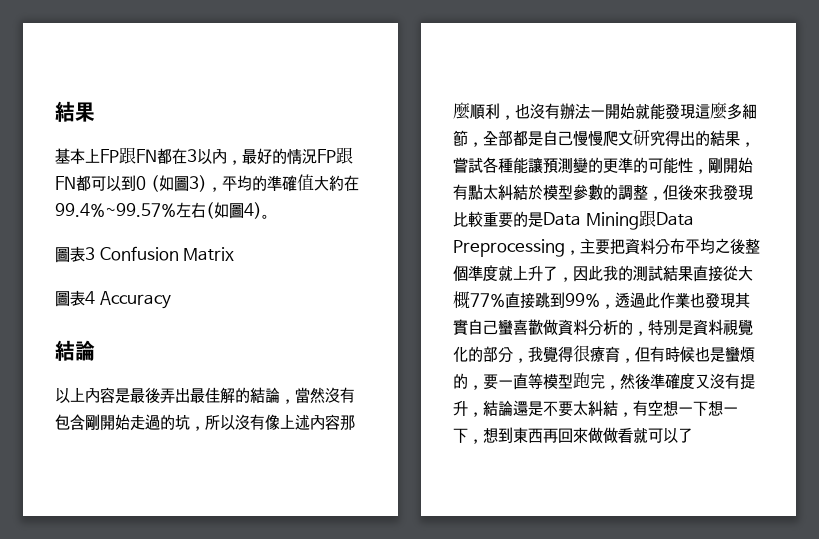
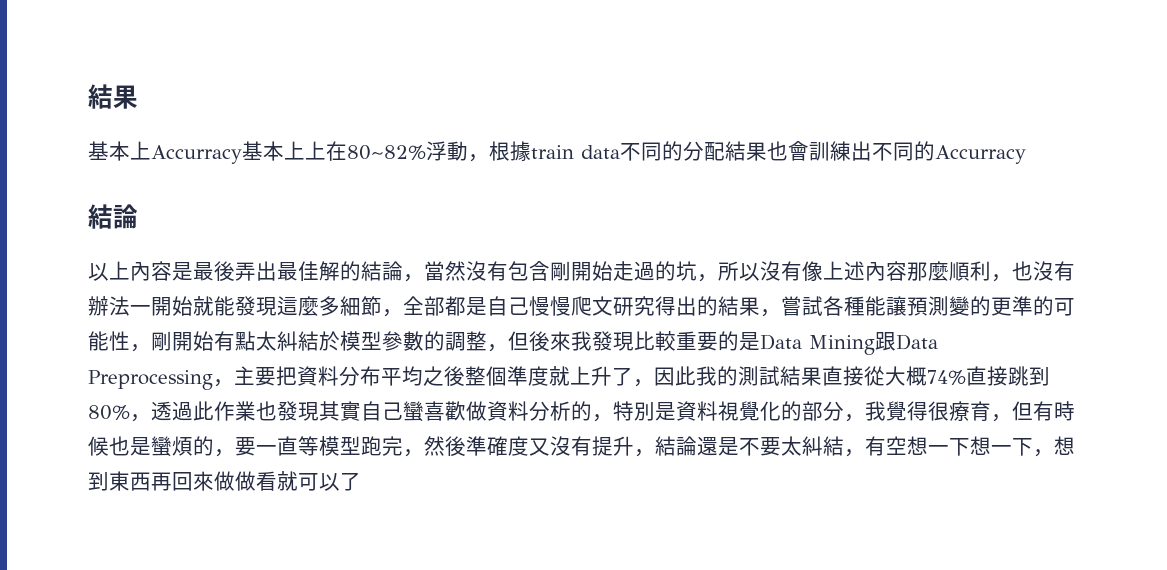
- 基本上FP跟FN都在3以內，最好的情況FP跟FN都可以到0 (如圖3)，平均的準確值大約在99.4%~99.57%左右(如圖4)。
- 圖表3 Confusion Matrix
- 圖表4 Accuracy
+ 基本上Accurracy基本上上在80~82%浮動，根據train data不同的分配結果也會訓練出不同的Accurracy
- 以上內容是最後弄出最佳解的結論，當然沒有包含剛開始走過的坑，所以沒有像上述內容那麼順利，也沒有辦法一開始就能發現這麼多細節，全部都是自己慢慢爬文研究得出的結果，嘗試各種能讓預測變的更準的可能性，剛開始有點太糾結於模型參數的調整，但後來我發現比較重要的是Data Mining跟Data Preprocessing，主要把資料分布平均之後整個準度就上升了，因此我的測試結果直接從大概77%直接跳到99%，透過此作業也發現其實自己蠻喜歡做資料分析的，特別是資料視覺化的部分，我覺得很療育，但有時候也是蠻煩的，要一直等模型跑完，然後準確度又沒有提升，結論還是不要太糾結，有空想一下想一下，想到東西再回來做做看就可以了
+ 以上內容是最後弄出最佳解的結論，當然沒有包含剛開始走過的坑，所以沒有像上述內容那麼順利，也沒有辦法一開始就能發現這麼多細節，全部都是自己慢慢爬文研究得出的結果，嘗試各種能讓預測變的更準的可能性，剛開始有點太糾結於模型參數的調整，但後來我發現比較重要的是Data Mining跟Data Preprocessing，主要把資料分布平均之後整個準度就上升了，因此我的測試結果直接從大概74%直接跳到80%，透過此作業也發現其實自己蠻喜歡做資料分析的，特別是資料視覺化的部分，我覺得很療育，但有時候也是蠻煩的，要一直等模型跑完，然後準確度又沒有提升，結論還是不要太糾結，有空想一下想一下，想到東西再回來做做看就可以了

